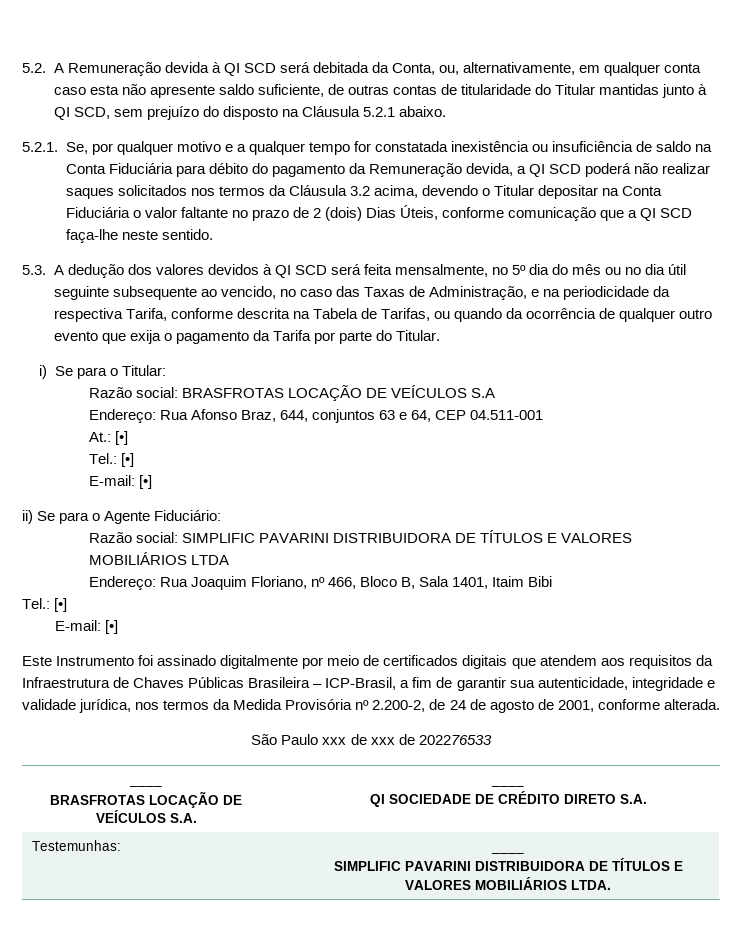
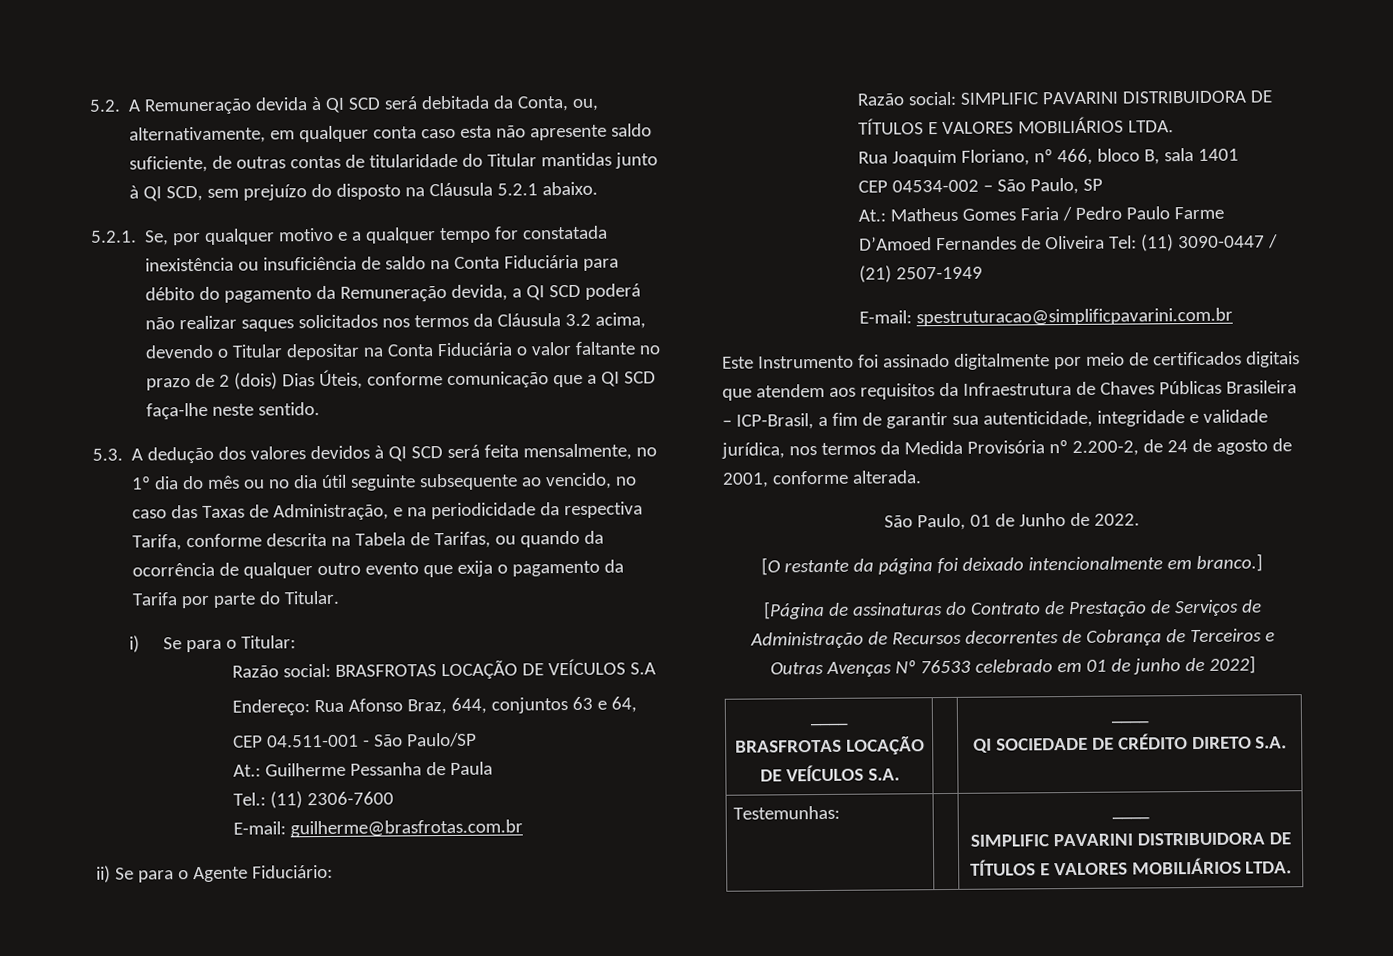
- 5.3. A dedução dos valores devidos à QI SCD será feita mensalmente, no 5º dia do mês ou no dia útil seguinte subsequente ao vencido, no caso das Taxas de Administração, e na periodicidade da respectiva Tarifa, conforme descrita na Tabela de Tarifas, ou quando da ocorrência de qualquer outro evento que exija o pagamento da Tarifa por parte do Titular.
+ 5.3. A dedução dos valores devidos à QI SCD será feita mensalmente, no 1º dia do mês ou no dia útil seguinte subsequente ao vencido, no caso das Taxas de Administração, e na periodicidade da respectiva Tarifa, conforme descrita na Tabela de Tarifas, ou quando da ocorrência de qualquer outro evento que exija o pagamento da Tarifa por parte do Titular.
- Endereço: Rua Afonso Braz, 644, conjuntos 63 e 64, CEP 04.511-001
- At.: [•]
- Tel.: [•]
- E-mail: [•]
+ Endereço: Rua Afonso Braz, 644, conjuntos 63 e 64,
+ CEP 04.511-001 - São Paulo/SP
+ At.: Guilherme Pessanha de Paula
+ Tel.: (11) 2306-7600
+ E-mail: guilherme@brasfrotas.com.br
- Razão social: SIMPLIFIC PAVARINI DISTRIBUIDORA DE TÍTULOS E VALORES MOBILIÁRIOS LTDA
- Endereço: Rua Joaquim Floriano, nº 466, Bloco B, Sala 1401, Itaim Bibi
- Tel.: [•]
- E-mail: [•]
+ Razão social: SIMPLIFIC PAVARINI DISTRIBUIDORA DE TÍTULOS E VALORES MOBILIÁRIOS LTDA.
+ Rua Joaquim Floriano, nº 466, bloco B, sala 1401
+ CEP 04534-002 – São Paulo, SP
+ At.: Matheus Gomes Faria / Pedro Paulo Farme D’Amoed Fernandes de Oliveira Tel: (11) 3090-0447 / (21) 2507-1949
+ E-mail: spestruturacao@simplificpavarini.com.br
- São Paulo xxx de xxx de 202276533
+ São Paulo, 01 de Junho de 2022.
+ [O restante da página foi deixado intencionalmente em branco.]
+ [Página de assinaturas do Contrato de Prestação de Serviços de Administração de Recursos decorrentes de Cobrança de Terceiros e Outras Avenças Nº 76533 celebrado em 01 de junho de 2022]

